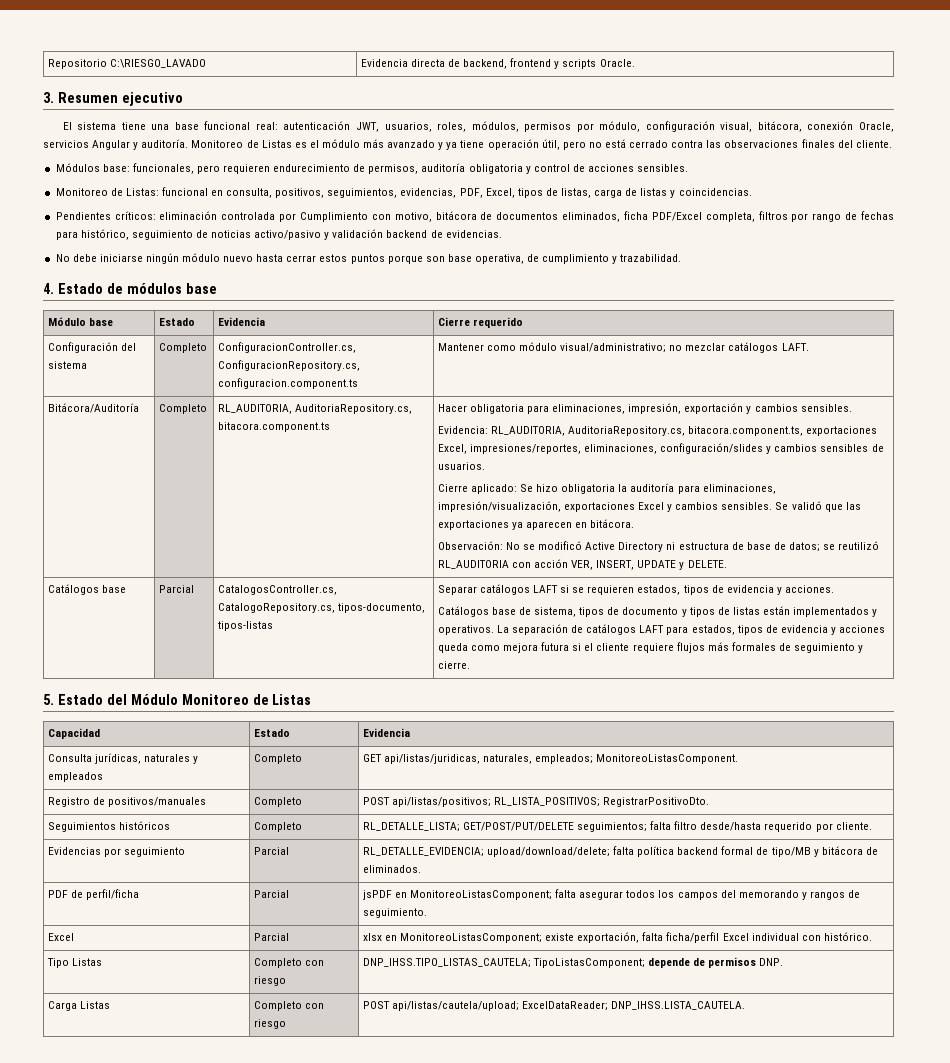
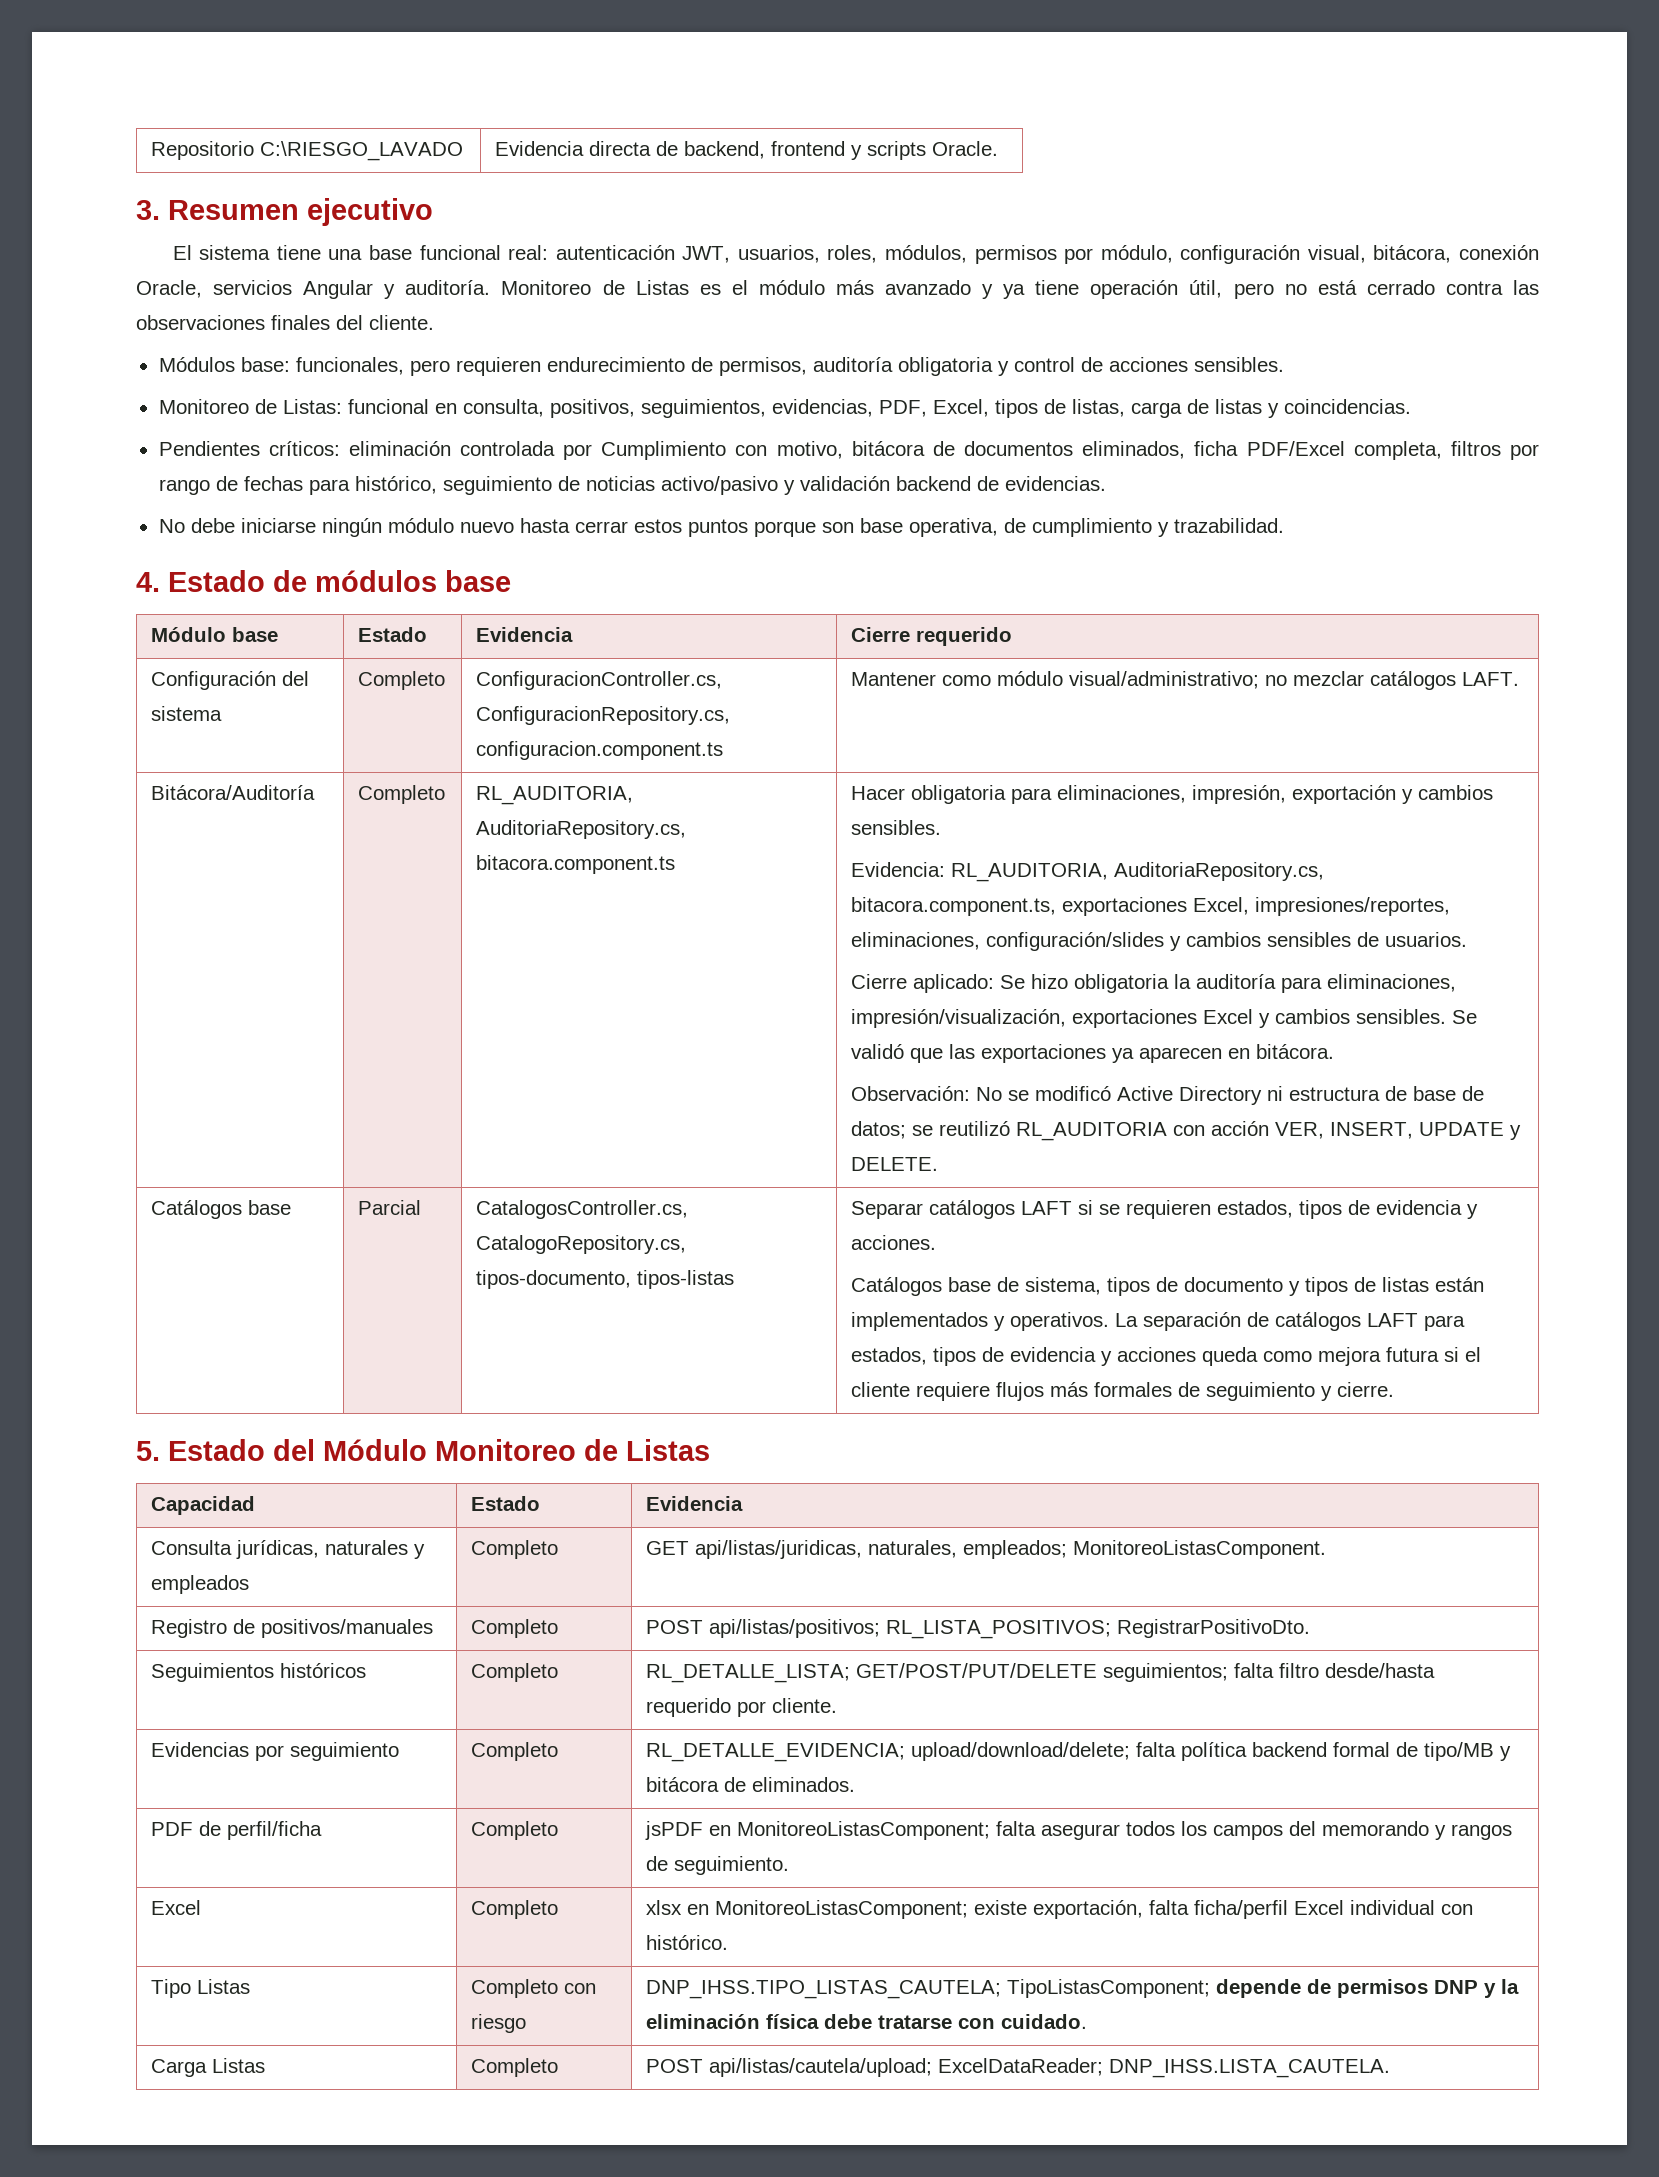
- Evidencias por seguimiento | Parcial | RL_DETALLE_EVIDENCIA; upload/download/delete; falta política backend formal de tipo/MB y bitácora de eliminados.
+ Evidencias por seguimiento | Completo | RL_DETALLE_EVIDENCIA; upload/download/delete; falta política backend formal de tipo/MB y bitácora de eliminados.
- PDF de perfil/ficha | Parcial | jsPDF en MonitoreoListasComponent; falta asegurar todos los campos del memorando y rangos de seguimiento.
+ PDF de perfil/ficha | Completo | jsPDF en MonitoreoListasComponent; falta asegurar todos los campos del memorando y rangos de seguimiento.
- Excel | Parcial | xlsx en MonitoreoListasComponent; existe exportación, falta ficha/perfil Excel individual con histórico.
+ Excel | Completo | xlsx en MonitoreoListasComponent; existe exportación, falta ficha/perfil Excel individual con histórico.
- Tipo Listas | Completo con riesgo | DNP_IHSS.TIPO_LISTAS_CAUTELA; TipoListasComponent; depende de permisos DNP.
+ Tipo Listas | Completo con riesgo | DNP_IHSS.TIPO_LISTAS_CAUTELA; TipoListasComponent; depende de permisos DNP y la eliminación física debe tratarse con cuidado.
- Carga Listas | Completo con riesgo | POST api/listas/cautela/upload; ExcelDataReader; DNP_IHSS.LISTA_CAUTELA.
+ Carga Listas | Completo | POST api/listas/cautela/upload; ExcelDataReader; DNP_IHSS.LISTA_CAUTELA.

